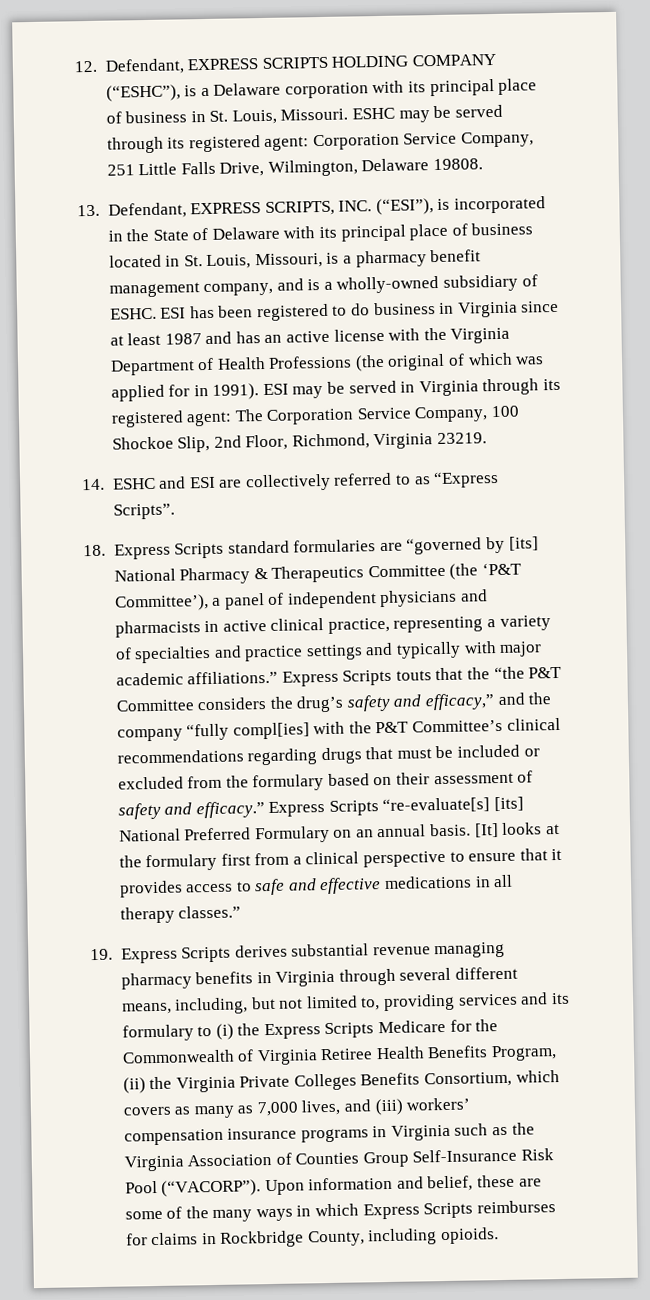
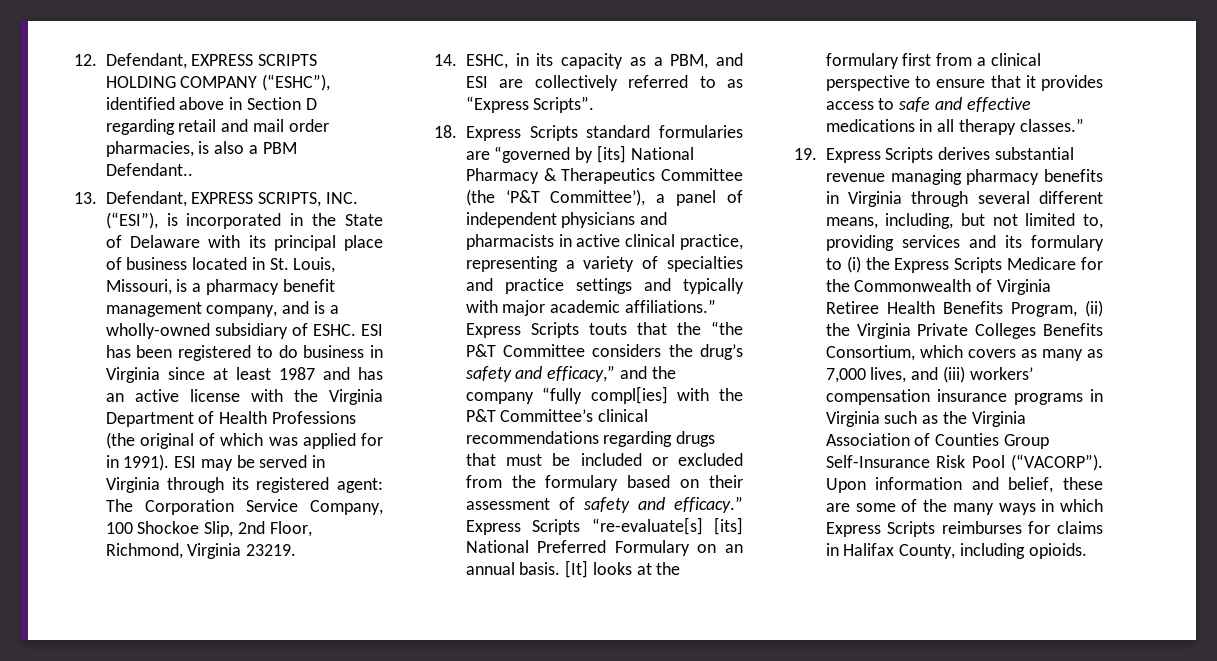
- 12. Defendant, EXPRESS SCRIPTS HOLDING COMPANY (“ESHC”), is a Delaware corporation with its principal place of business in St. Louis, Missouri. ESHC may be served through its registered agent: Corporation Service Company, 251 Little Falls Drive, Wilmington, Delaware 19808.
+ 12. Defendant, EXPRESS SCRIPTS HOLDING COMPANY (“ESHC”), identified above in Section D regarding retail and mail order pharmacies, is also a PBM Defendant..
- 14. ESHC and ESI are collectively referred to as “Express Scripts”.
+ 14. ESHC, in its capacity as a PBM, and ESI are collectively referred to as “Express Scripts”.
- Upon information and belief, these are some of the many ways in which Express Scripts reimburses for claims in Rockbridge County, including opioids.
+ Upon information and belief, these are some of the many ways in which Express Scripts reimburses for claims in Halifax County, including opioids.

